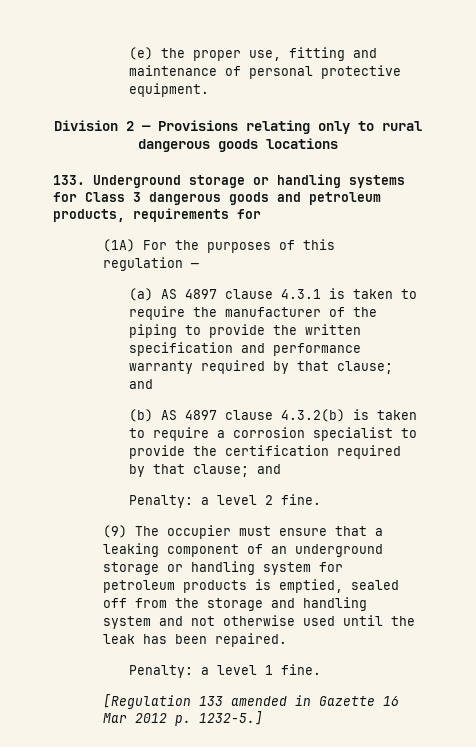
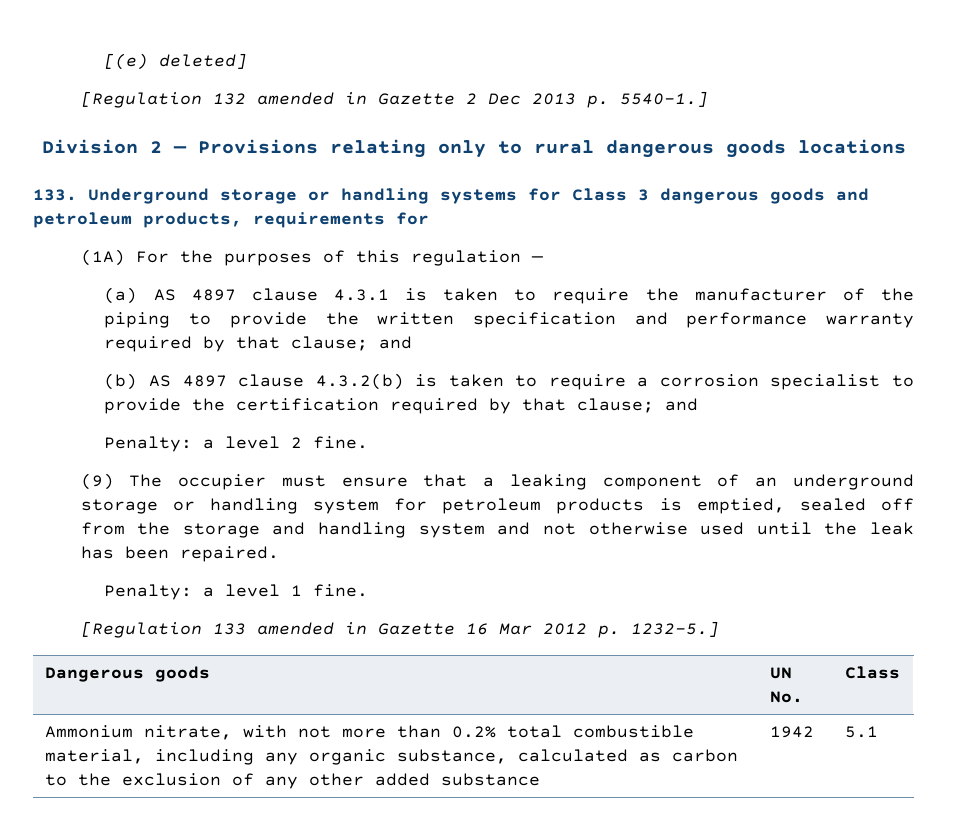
- (e) the proper use, fitting and maintenance of personal protective equipment.
+ [(e) deleted]
+ [Regulation 132 amended in Gazette 2 Dec 2013 p. 5540-1.]
+ Dangerous goods | UN No. | Class
+ Ammonium nitrate, with not more than 0.2% total combustible material, including any organic substance, calculated as carbon to the exclusion of any other added substance | 1942 | 5.1

